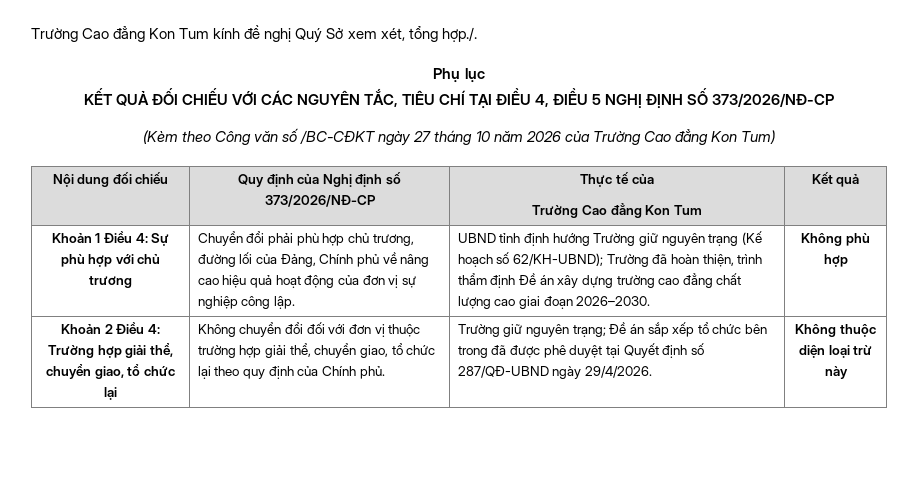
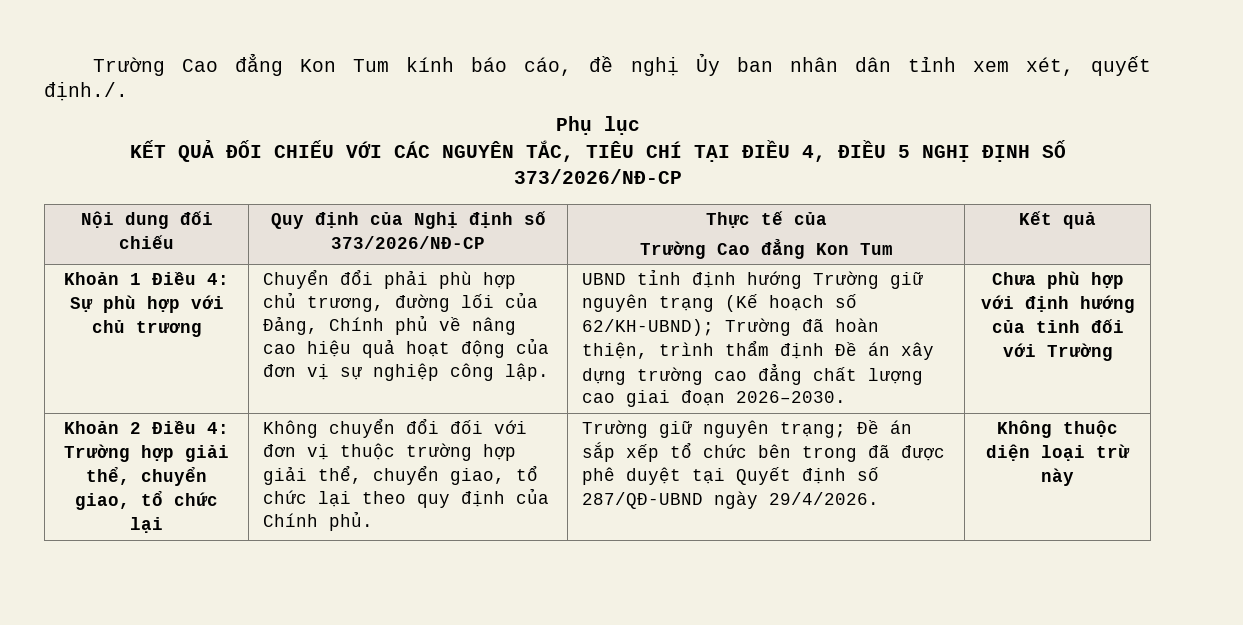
- Trường Cao đẳng Kon Tum kính đề nghị Quý Sở xem xét, tổng hợp./.
+ Trường Cao đẳng Kon Tum kính báo cáo, đề nghị Ủy ban nhân dân tỉnh xem xét, quyết định./.
- (Kèm theo Công văn số /BC-CĐKT ngày 27 tháng 10 năm 2026 của Trường Cao đẳng Kon Tum)
- Không phù hợp
+ Chưa phù hợp với định hướng của tỉnh đối với Trường

